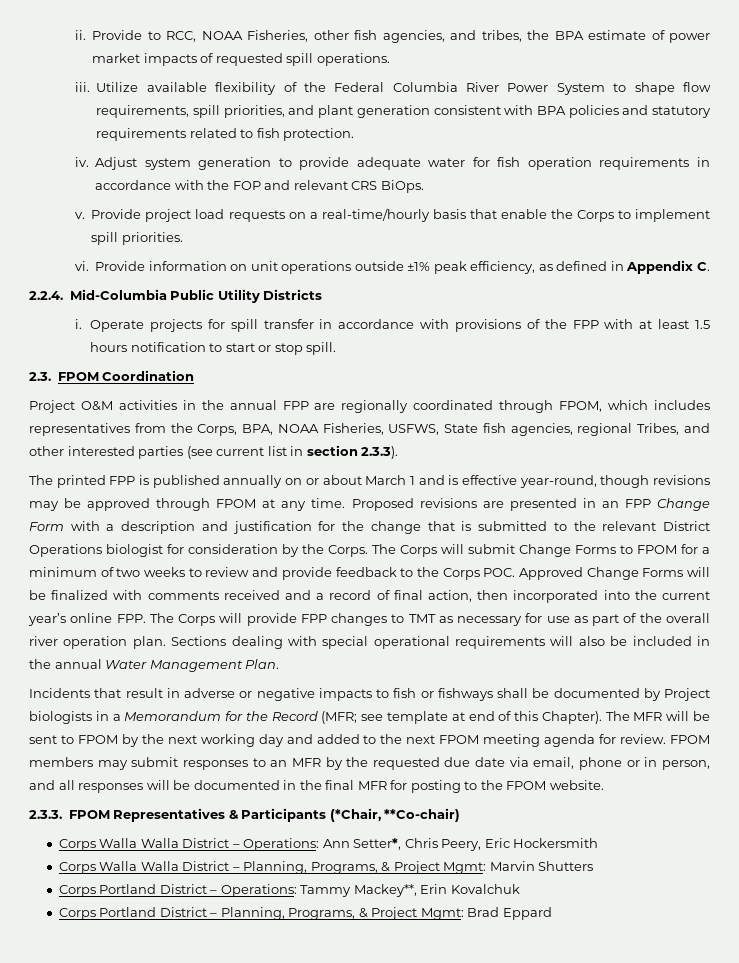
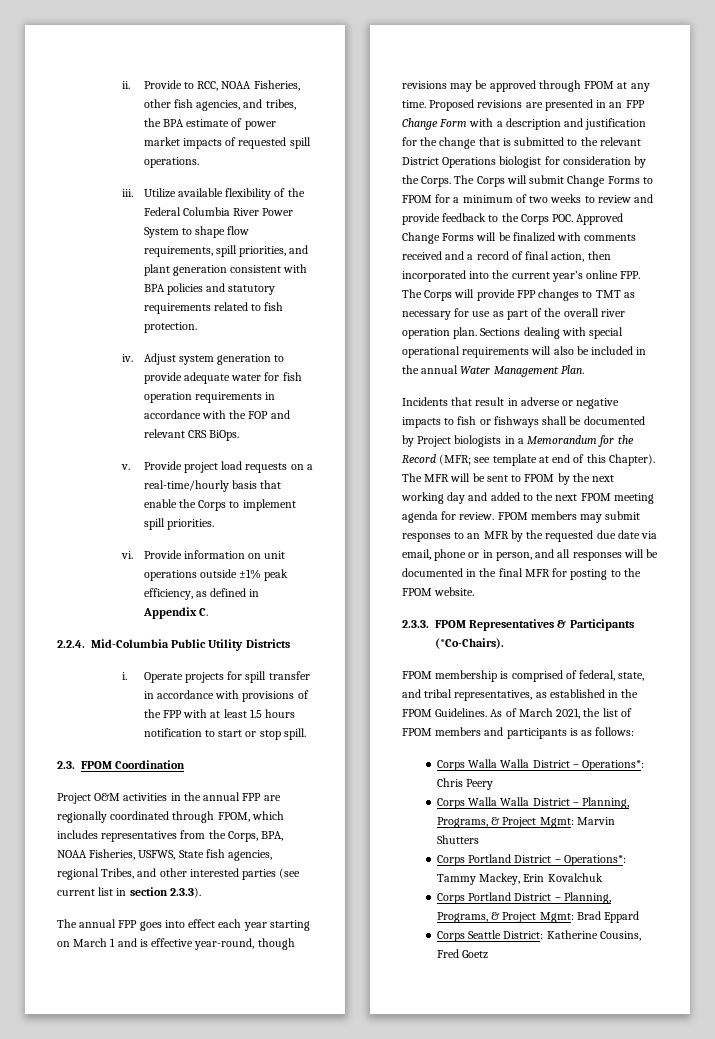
- The printed FPP is published annually on or about March 1 and is effective year-round, though revisions may be approved through FPOM at any time.
+ The annual FPP goes into effect each year starting on March 1 and is effective year-round, though revisions may be approved through FPOM at any time.
- 2.3.3. FPOM Representatives & Participants (*Chair, **Co-chair)
- Corps Walla Walla District – Operations: Ann Setter*, Chris Peery, Eric Hockersmith
+ 2.3.3. FPOM Representatives & Participants (*Co-Chairs).
+ FPOM membership is comprised of federal, state, and tribal representatives, as established in the FPOM Guidelines. As of March 2021, the list of FPOM members and participants is as follows:
+ Corps Walla Walla District – Operations*: Chris Peery
- Corps Portland District – Operations: Tammy Mackey**, Erin Kovalchuk
+ Corps Portland District – Operations*: Tammy Mackey, Erin Kovalchuk
+ Corps Seattle District: Katherine Cousins, Fred Goetz

